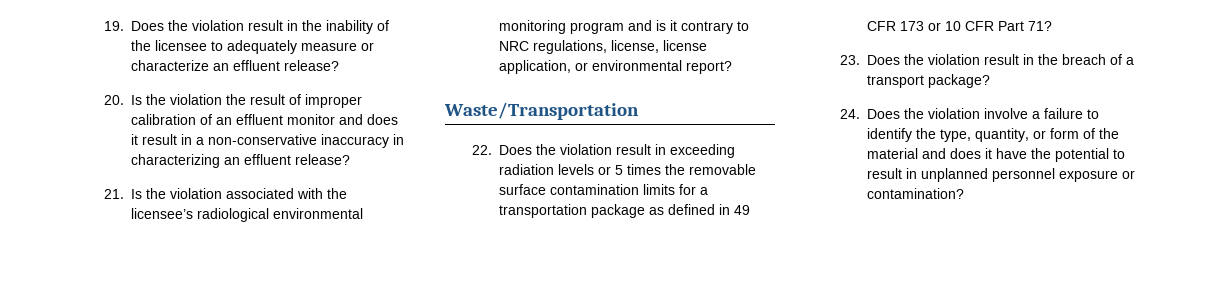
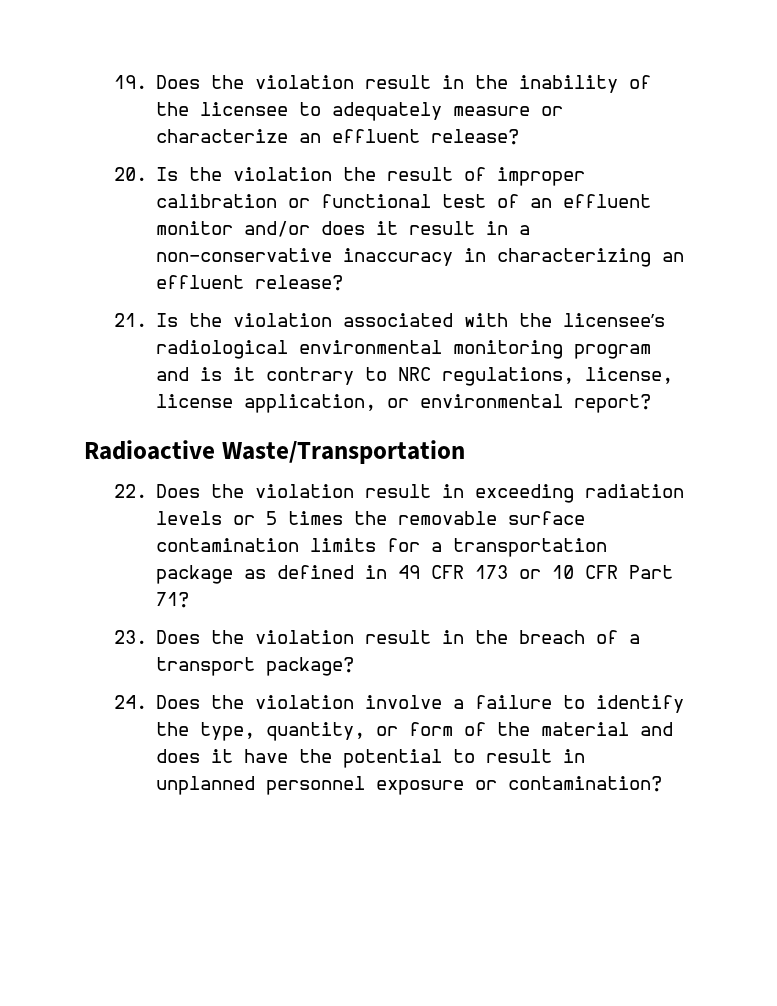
- 20. Is the violation the result of improper calibration of an effluent monitor and does it result in a non-conservative inaccuracy in characterizing an effluent release?
+ 20. Is the violation the result of improper calibration or functional test of an effluent monitor and/or does it result in a non-conservative inaccuracy in characterizing an effluent release?
- Waste/Transportation
+ Radioactive Waste/Transportation

